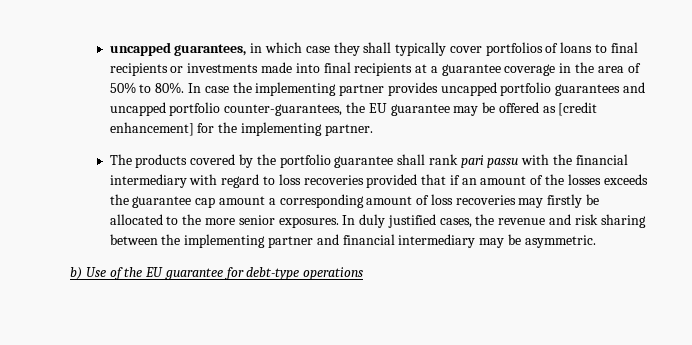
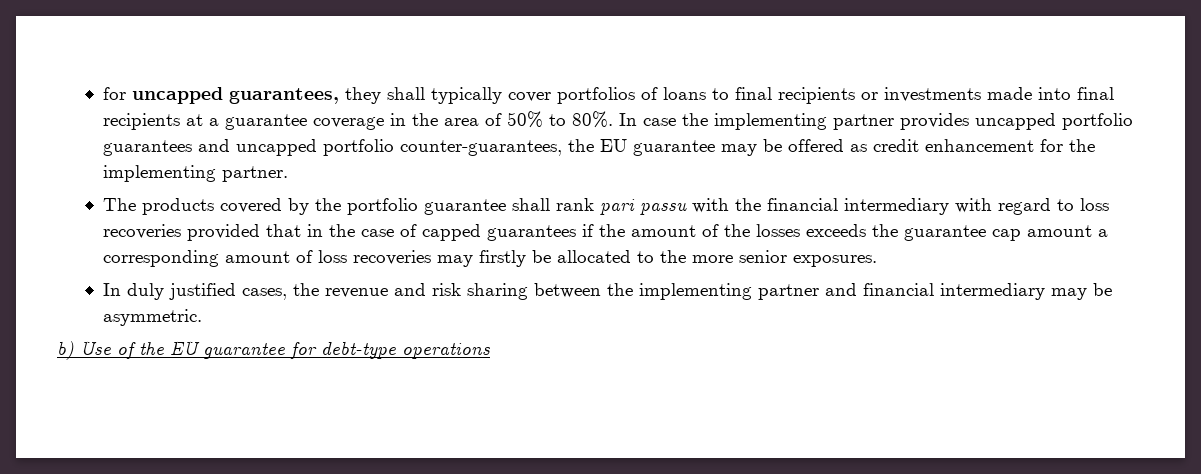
- uncapped guarantees, in which case they shall typically cover portfolios of loans to final recipients or investments made into final recipients at a guarantee coverage in the area of 50% to 80%.
+ for uncapped guarantees, they shall typically cover portfolios of loans to final recipients or investments made into final recipients at a guarantee coverage in the area of 50% to 80%.
- In case the implementing partner provides uncapped portfolio guarantees and uncapped portfolio counter-guarantees, the EU guarantee may be offered as [credit enhancement] for the implementing partner.
+ In case the implementing partner provides uncapped portfolio guarantees and uncapped portfolio counter-guarantees, the EU guarantee may be offered as credit enhancement for the implementing partner.
- The products covered by the portfolio guarantee shall rank pari passu with the financial intermediary with regard to loss recoveries provided that if an amount of the losses exceeds the guarantee cap amount a corresponding amount of loss recoveries may firstly be allocated to the more senior exposures. In duly justified cases, the revenue and risk sharing between the implementing partner and financial intermediary may be asymmetric.
+ The products covered by the portfolio guarantee shall rank pari passu with the financial intermediary with regard to loss recoveries provided that in the case of capped guarantees if the amount of the losses exceeds the guarantee cap amount a corresponding amount of loss recoveries may firstly be allocated to the more senior exposures.
+ In duly justified cases, the revenue and risk sharing between the implementing partner and financial intermediary may be asymmetric.

